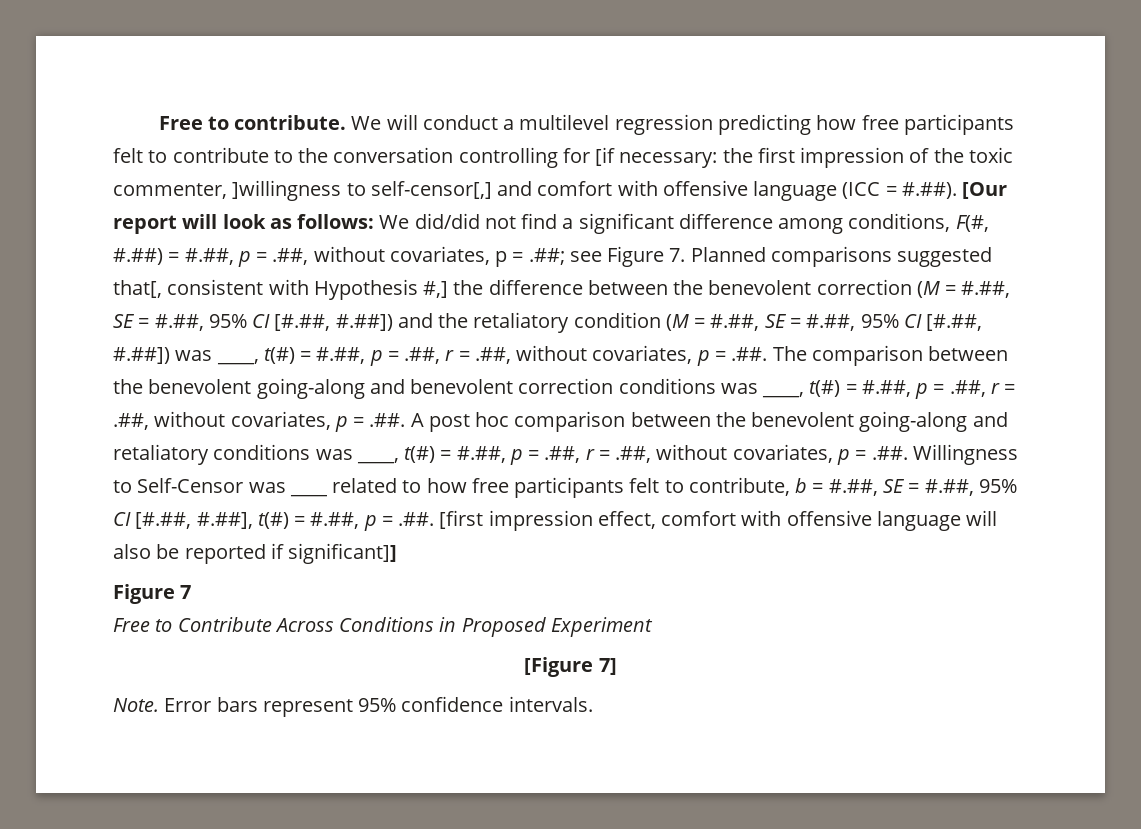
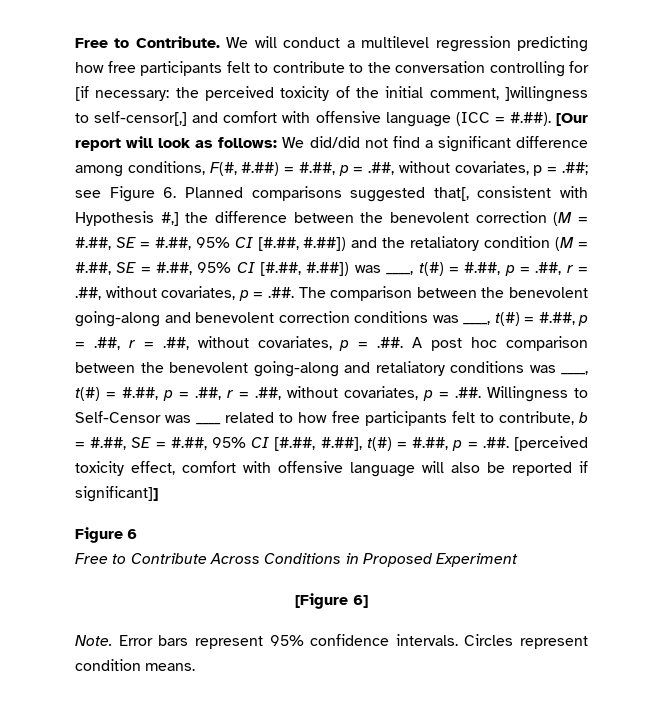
- Free to contribute.
+ Free to Contribute.
- the first impression of the toxic commenter, ]willingness to self-censor[,] and comfort with offensive language (ICC = #.##). [Our report will look as follows:
+ the perceived toxicity of the initial comment, ]willingness to self-censor[,] and comfort with offensive language (ICC = #.##). [Our report will look as follows:
- see Figure 7. Planned comparisons suggested that[, consistent with Hypothesis #,] the difference between the benevolent correction (M = #.##, SE = #.##, 95% CI [#.##, #.##]) and the retaliatory condition (M = #.##, SE = #.##, 95% CI [#.##, #.##]) was ____, t(#) = #.##, p = .##, r = .##, without covariates, p = .##. The comparison between the benevolent going-along and benevolent correction conditions was ____, t(#) = #.##, p = .##, r = .##, without covariates, p = .##. A post hoc comparison between the benevolent going-along and retaliatory conditions was ____, t(#) = #.##, p = .##, r = .##, without covariates, p = .##. Willingness to Self-Censor was ____ related to how free participants felt to contribute, b = #.##, SE = #.##, 95% CI [#.##, #.##], t(#) = #.##, p = .##. [first impression effect, comfort with offensive language will also be reported if significant]]
+ see Figure 6. Planned comparisons suggested that[, consistent with Hypothesis #,] the difference between the benevolent correction (M = #.##, SE = #.##, 95% CI [#.##, #.##]) and the retaliatory condition (M = #.##, SE = #.##, 95% CI [#.##, #.##]) was ____, t(#) = #.##, p = .##, r = .##, without covariates, p = .##. The comparison between the benevolent going-along and benevolent correction conditions was ____, t(#) = #.##, p = .##, r = .##, without covariates, p = .##. A post hoc comparison between the benevolent going-along and retaliatory conditions was ____, t(#) = #.##, p = .##, r = .##, without covariates, p = .##. Willingness to Self-Censor was ____ related to how free participants felt to contribute, b = #.##, SE = #.##, 95% CI [#.##, #.##], t(#) = #.##, p = .##. [perceived toxicity effect, comfort with offensive language will also be reported if significant]]
- Figure 7
+ Figure 6
- [Figure 7]
+ [Figure 6]
+ Circles represent condition means.

